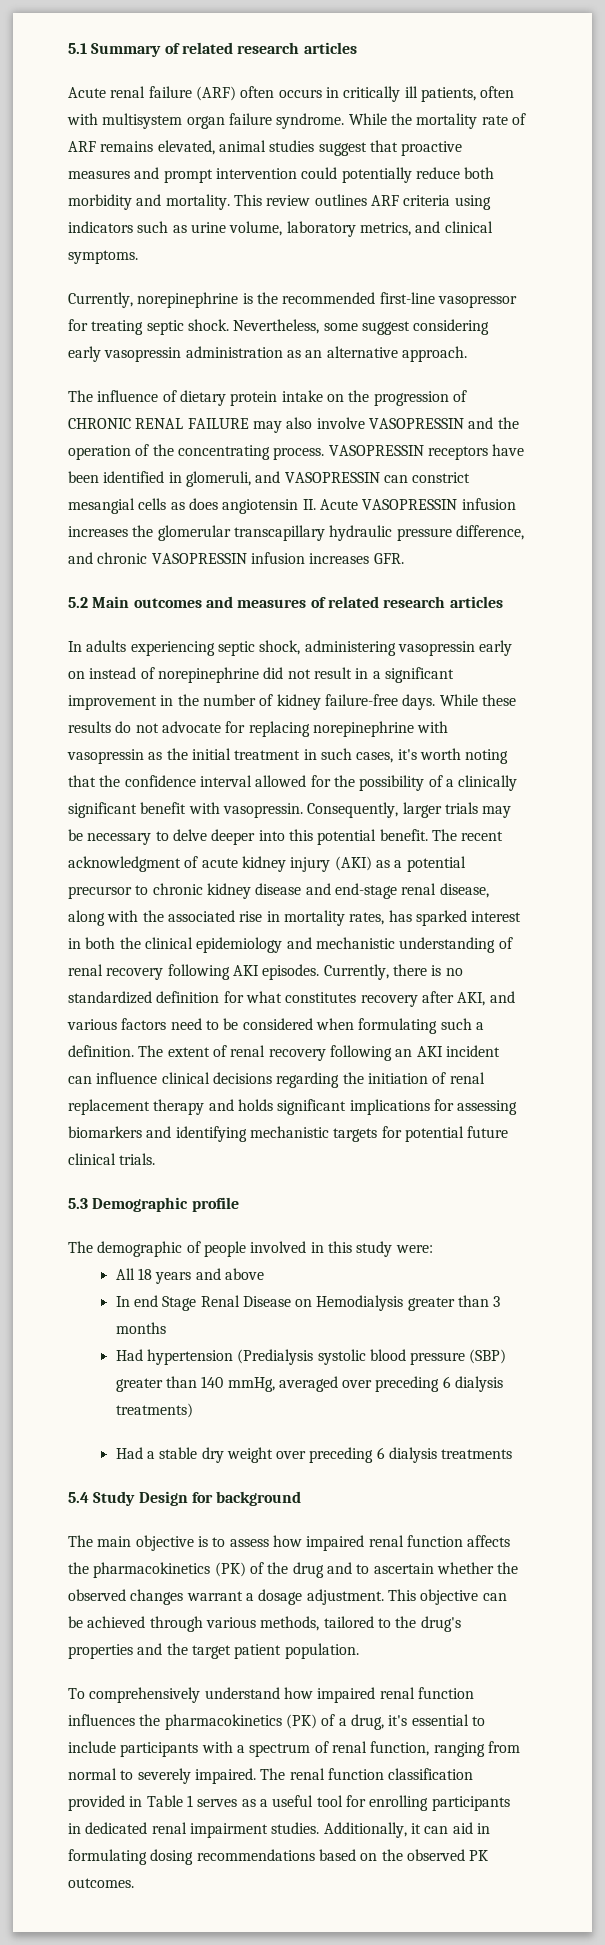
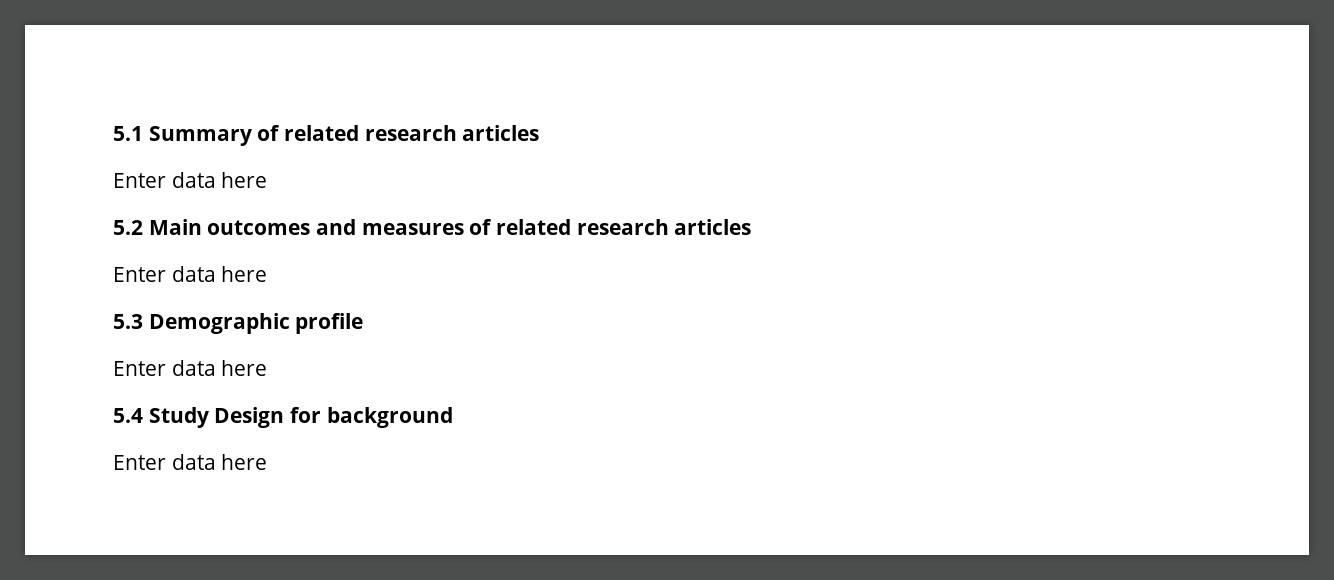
  5.1 Summary of related research articles
- Acute renal failure (ARF) often occurs in critically ill patients, often with multisystem organ failure syndrome. While the mortality rate of ARF remains elevated, animal studies suggest that proactive measures and prompt intervention could potentially reduce both morbidity and mortality. This review outlines ARF criteria using indicators such as urine volume, laboratory metrics, and clinical symptoms.
- Currently, norepinephrine is the recommended first-line vasopressor for treating septic shock. Nevertheless, some suggest considering early vasopressin administration as an alternative approach.
- The influence of dietary protein intake on the progression of CHRONIC RENAL FAILURE may also involve VASOPRESSIN and the operation of the concentrating process. VASOPRESSIN receptors have been identified in glomeruli, and VASOPRESSIN can constrict mesangial cells as does angiotensin II. Acute VASOPRESSIN infusion increases the glomerular transcapillary hydraulic pressure difference, and chronic VASOPRESSIN infusion increases GFR.
+ Enter data here
  5.2 Main outcomes and measures of related research articles
- In adults experiencing septic shock, administering vasopressin early on instead of norepinephrine did not result in a significant improvement in the number of kidney failure-free days. While these results do not advocate for replacing norepinephrine with vasopressin as the initial treatment in such cases, it's worth noting that the confidence interval allowed for the possibility of a clinically significant benefit with vasopressin. Consequently, larger trials may be necessary to delve deeper into this potential benefit. The recent acknowledgment of acute kidney injury (AKI) as a potential precursor to chronic kidney disease and end-stage renal disease, along with the associated rise in mortality rates, has sparked interest in both the clinical epidemiology and mechanistic understanding of renal recovery following AKI episodes. Currently, there is no standardized definition for what constitutes recovery after AKI, and various factors need to be considered when formulating such a definition. The extent of renal recovery following an AKI incident can influence clinical decisions regarding the initiation of renal replacement therapy and holds significant implications for assessing biomarkers and identifying mechanistic targets for potential future clinical trials.
+ Enter data here
  5.3 Demographic profile
- The demographic of people involved in this study were:
- All 18 years and above
- In end Stage Renal Disease on Hemodialysis greater than 3 months
- Had hypertension (Predialysis systolic blood pressure (SBP) greater than 140 mmHg, averaged over preceding 6 dialysis treatments)
- Had a stable dry weight over preceding 6 dialysis treatments
+ Enter data here
  5.4 Study Design for background
- The main objective is to assess how impaired renal function affects the pharmacokinetics (PK) of the drug and to ascertain whether the observed changes warrant a dosage adjustment. This objective can be achieved through various methods, tailored to the drug's properties and the target patient population.
- To comprehensively understand how impaired renal function influences the pharmacokinetics (PK) of a drug, it's essential to include participants with a spectrum of renal function, ranging from normal to severely impaired. The renal function classification provided in Table 1 serves as a useful tool for enrolling participants in dedicated renal impairment studies. Additionally, it can aid in formulating dosing recommendations based on the observed PK outcomes.
+ Enter data here

